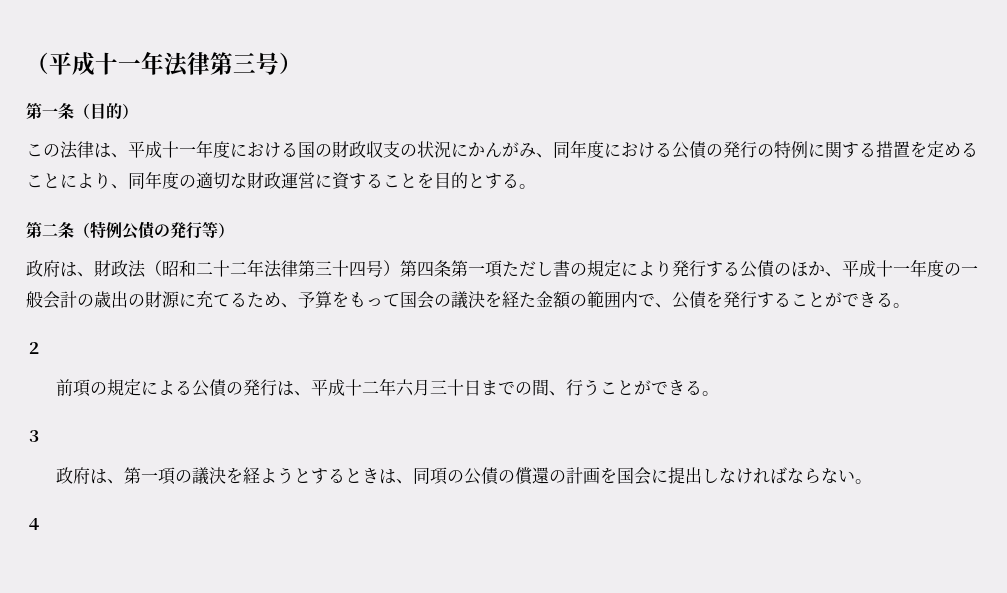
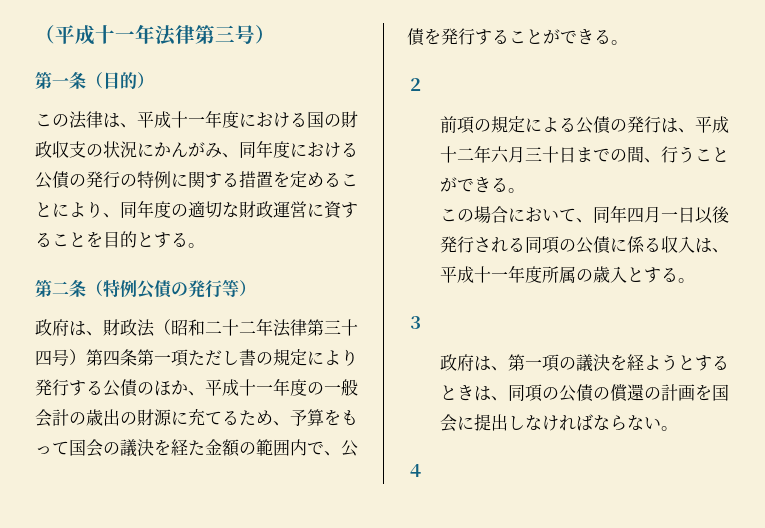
+ この場合において、同年四月一日以後発行される同項の公債に係る収入は、平成十一年度所属の歳入とする。

